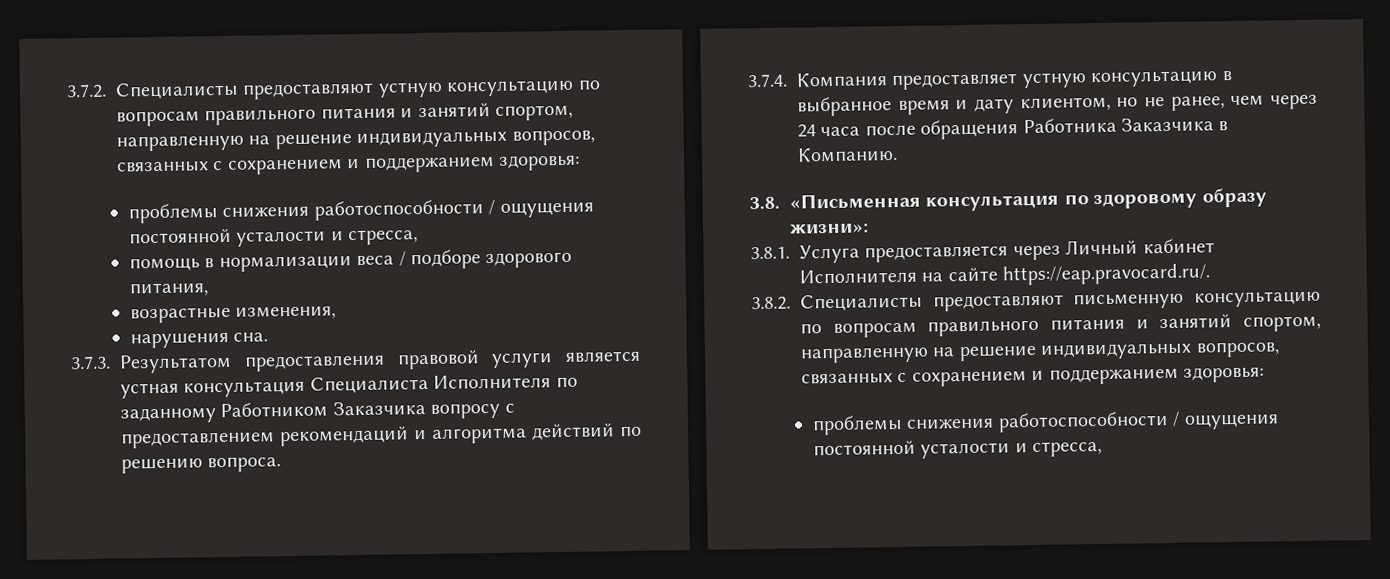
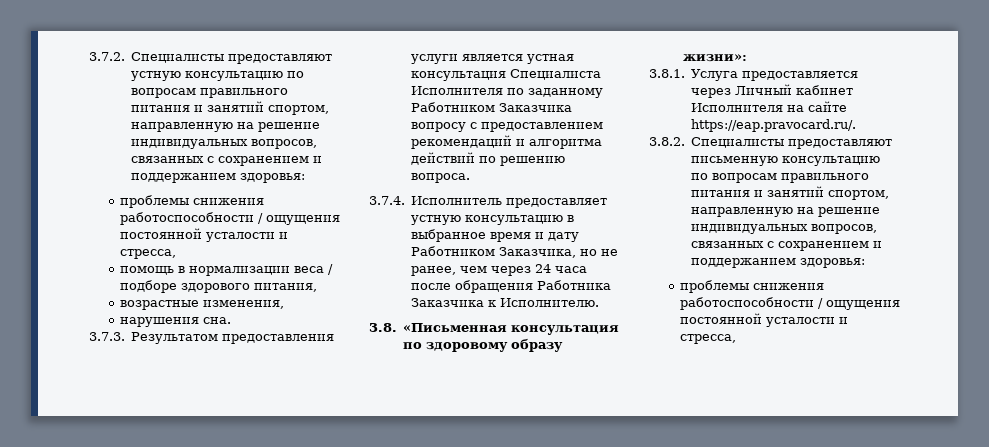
- 3.7.3. Результатом предоставления правовой услуги является устная консультация Специалиста Исполнителя по заданному Работником Заказчика вопросу с предоставлением рекомендаций и алгоритма действий по решению вопроса.
+ 3.7.3. Результатом предоставления услуги является устная консультация Специалиста Исполнителя по заданному Работником Заказчика вопросу с предоставлением рекомендаций и алгоритма действий по решению вопроса.
- 3.7.4. Компания предоставляет устную консультацию в выбранное время и дату клиентом, но не ранее, чем через 24 часа после обращения Работника Заказчика в Компанию.
+ 3.7.4. Исполнитель предоставляет устную консультацию в выбранное время и дату Работником Заказчика, но не ранее, чем через 24 часа после обращения Работника Заказчика к Исполнителю.

